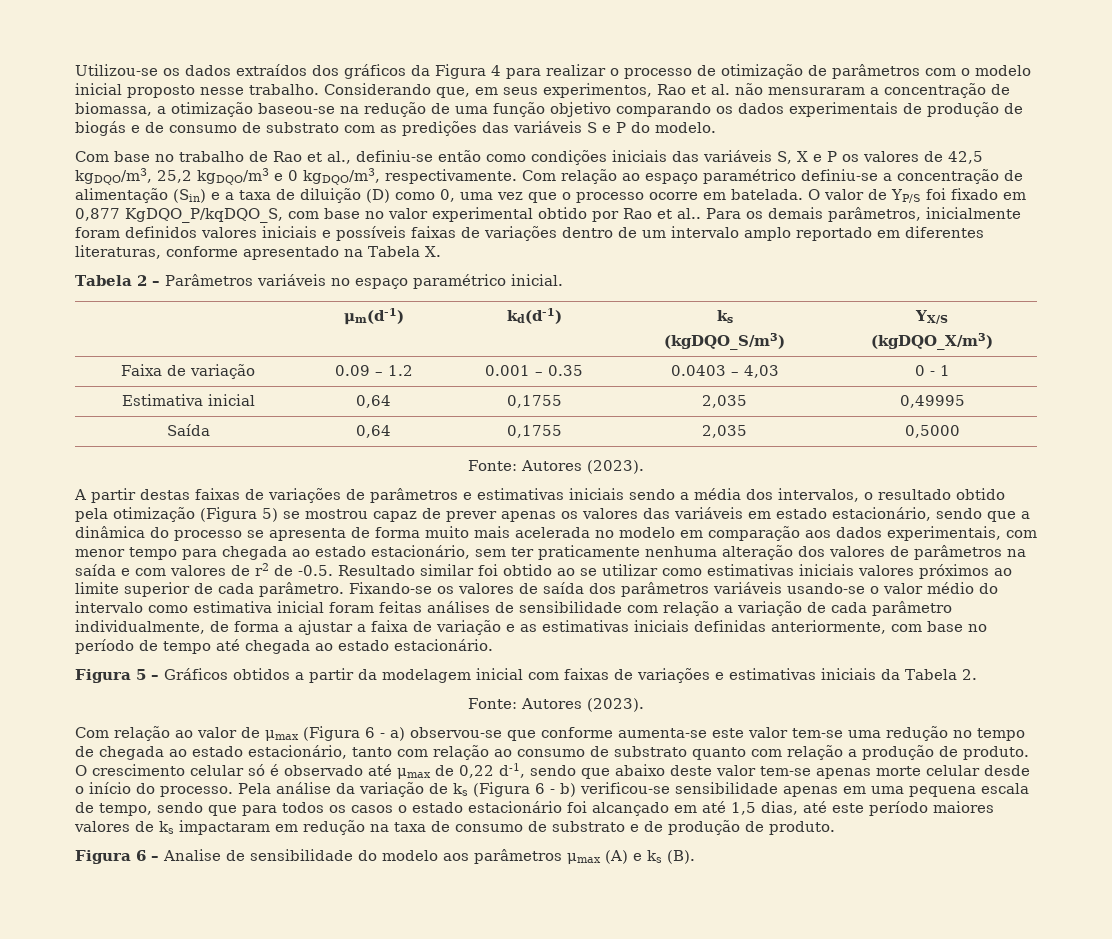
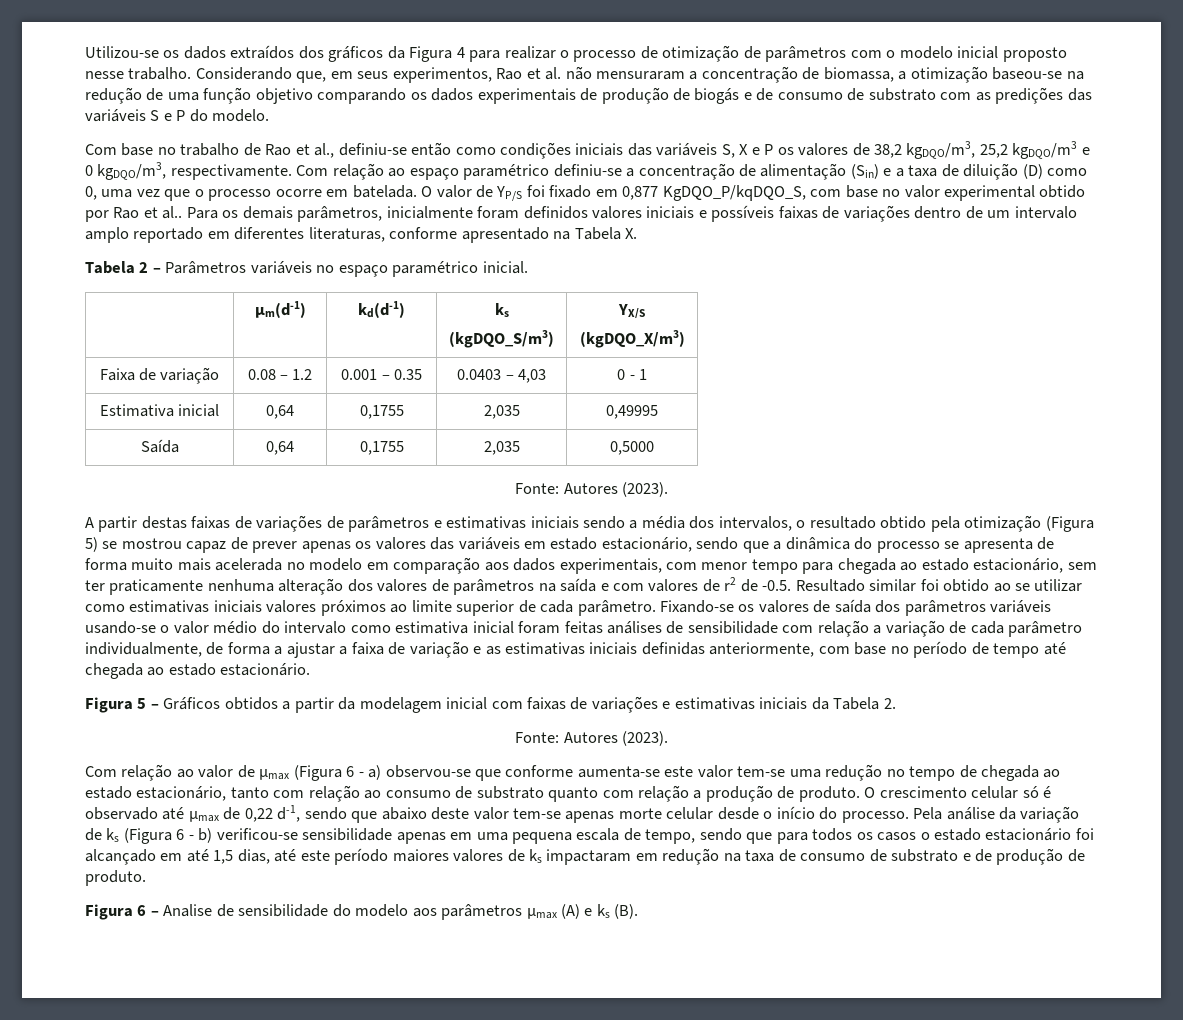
- Com base no trabalho de Rao et al., definiu-se então como condições iniciais das variáveis S, X e P os valores de 42,5 kgDQO/m3, 25,2 kgDQO/m3 e 0 kgDQO/m3, respectivamente.
+ Com base no trabalho de Rao et al., definiu-se então como condições iniciais das variáveis S, X e P os valores de 38,2 kgDQO/m3, 25,2 kgDQO/m3 e 0 kgDQO/m3, respectivamente.
- Faixa de variação | 0.09 – 1.2 | 0.001 – 0.35 | 0.0403 – 4,03 | 0 - 1
+ Faixa de variação | 0.08 – 1.2 | 0.001 – 0.35 | 0.0403 – 4,03 | 0 - 1

